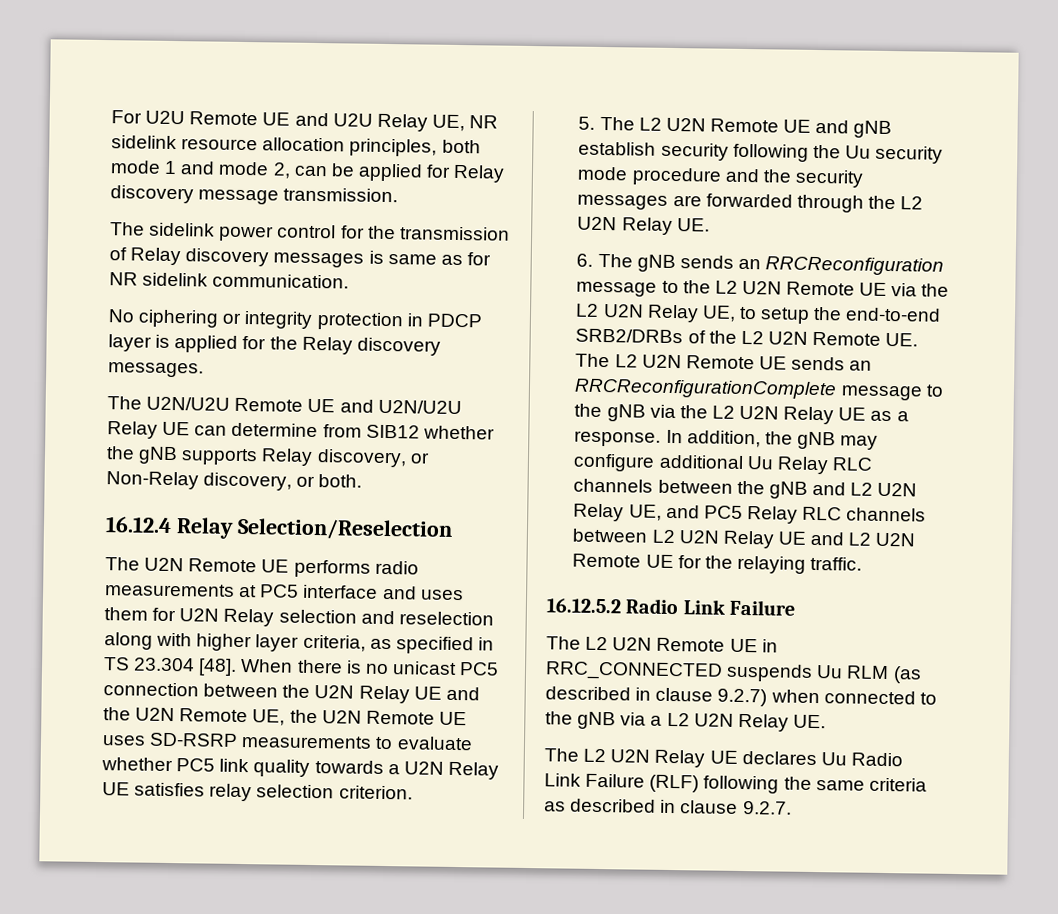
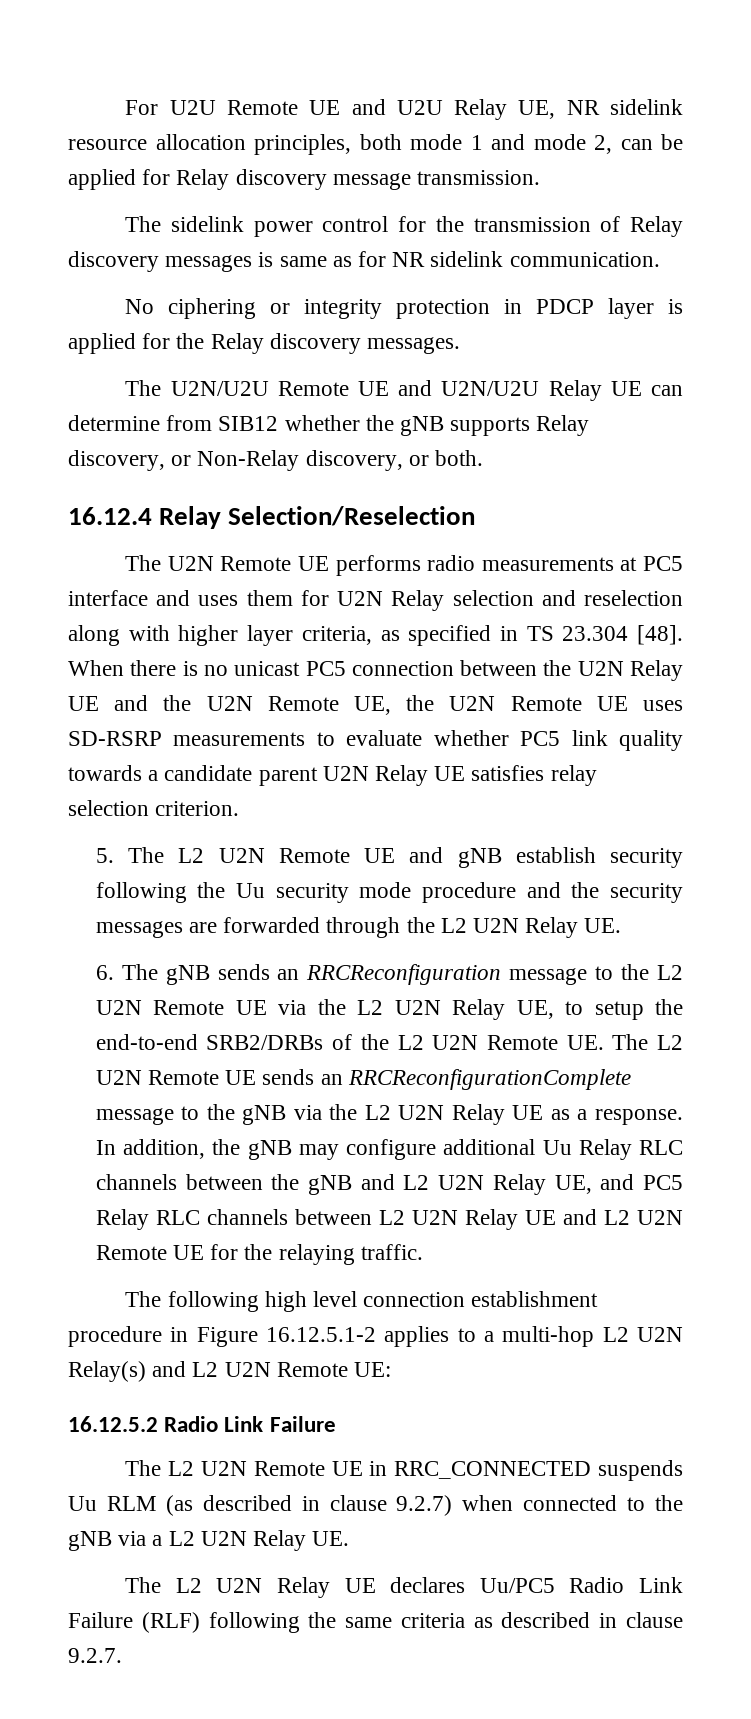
- When there is no unicast PC5 connection between the U2N Relay UE and the U2N Remote UE, the U2N Remote UE uses SD-RSRP measurements to evaluate whether PC5 link quality towards a U2N Relay UE satisfies relay selection criterion.
+ When there is no unicast PC5 connection between the U2N Relay UE and the U2N Remote UE, the U2N Remote UE uses SD-RSRP measurements to evaluate whether PC5 link quality towards a candidate parent U2N Relay UE satisfies relay selection criterion.
+ The following high level connection establishment procedure in Figure 16.12.5.1-2 applies to a multi-hop L2 U2N Relay(s) and L2 U2N Remote UE:
- The L2 U2N Relay UE declares Uu Radio Link Failure (RLF) following the same criteria as described in clause 9.2.7.
+ The L2 U2N Relay UE declares Uu/PC5 Radio Link Failure (RLF) following the same criteria as described in clause 9.2.7.

